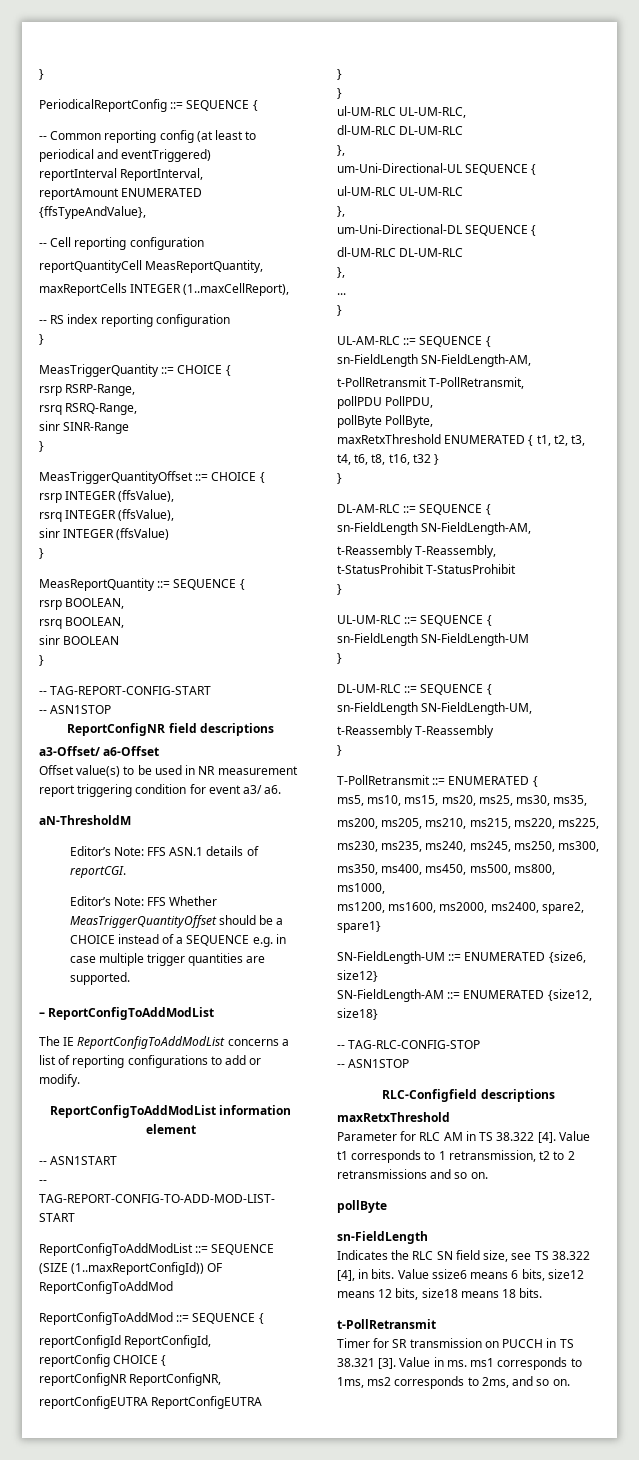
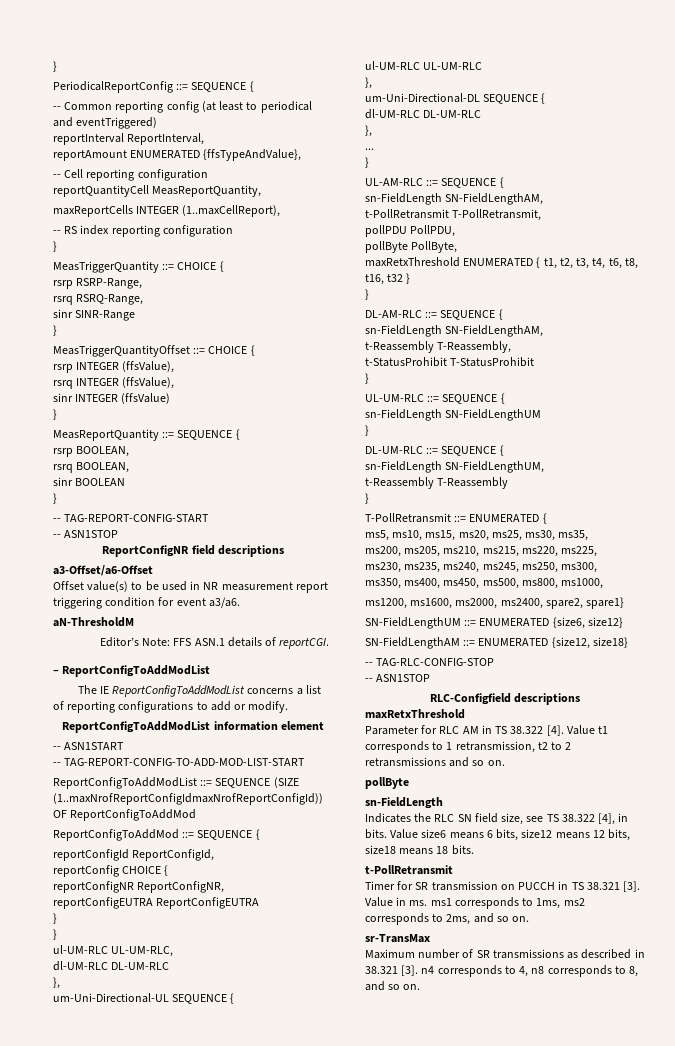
- a3-Offset/ a6-Offset
+ a3-Offset/a6-Offset
- Offset value(s) to be used in NR measurement report triggering condition for event a3/ a6.
+ Offset value(s) to be used in NR measurement report triggering condition for event a3/a6.
- Editor’s Note: FFS Whether MeasTriggerQuantityOffset should be a CHOICE instead of a SEQUENCE e.g. in case multiple trigger quantities are supported.
- ReportConfigToAddModList ::= SEQUENCE (SIZE (1..maxReportConfigId)) OF ReportConfigToAddMod
+ ReportConfigToAddModList ::= SEQUENCE (SIZE (1..maxNrofReportConfigIdmaxNrofReportConfigId)) OF ReportConfigToAddMod
  UL-AM-RLC ::= SEQUENCE {
- sn-FieldLength SN-FieldLength-AM,
+ sn-FieldLength SN-FieldLengthAM,
  DL-AM-RLC ::= SEQUENCE {
- sn-FieldLength SN-FieldLength-AM,
+ sn-FieldLength SN-FieldLengthAM,
- sn-FieldLength SN-FieldLength-UM
+ sn-FieldLength SN-FieldLengthUM
- sn-FieldLength SN-FieldLength-UM,
+ sn-FieldLength SN-FieldLengthUM,
- SN-FieldLength-UM ::= ENUMERATED {size6, size12}
+ SN-FieldLengthUM ::= ENUMERATED {size6, size12}
- SN-FieldLength-AM ::= ENUMERATED {size12, size18}
+ SN-FieldLengthAM ::= ENUMERATED {size12, size18}
- Value ssize6 means 6 bits, size12 means 12 bits, size18 means 18 bits.
+ Value size6 means 6 bits, size12 means 12 bits, size18 means 18 bits.
+ sr-TransMax
+ Maximum number of SR transmissions as described in 38.321 [3]. n4 corresponds to 4, n8 corresponds to 8, and so on.

